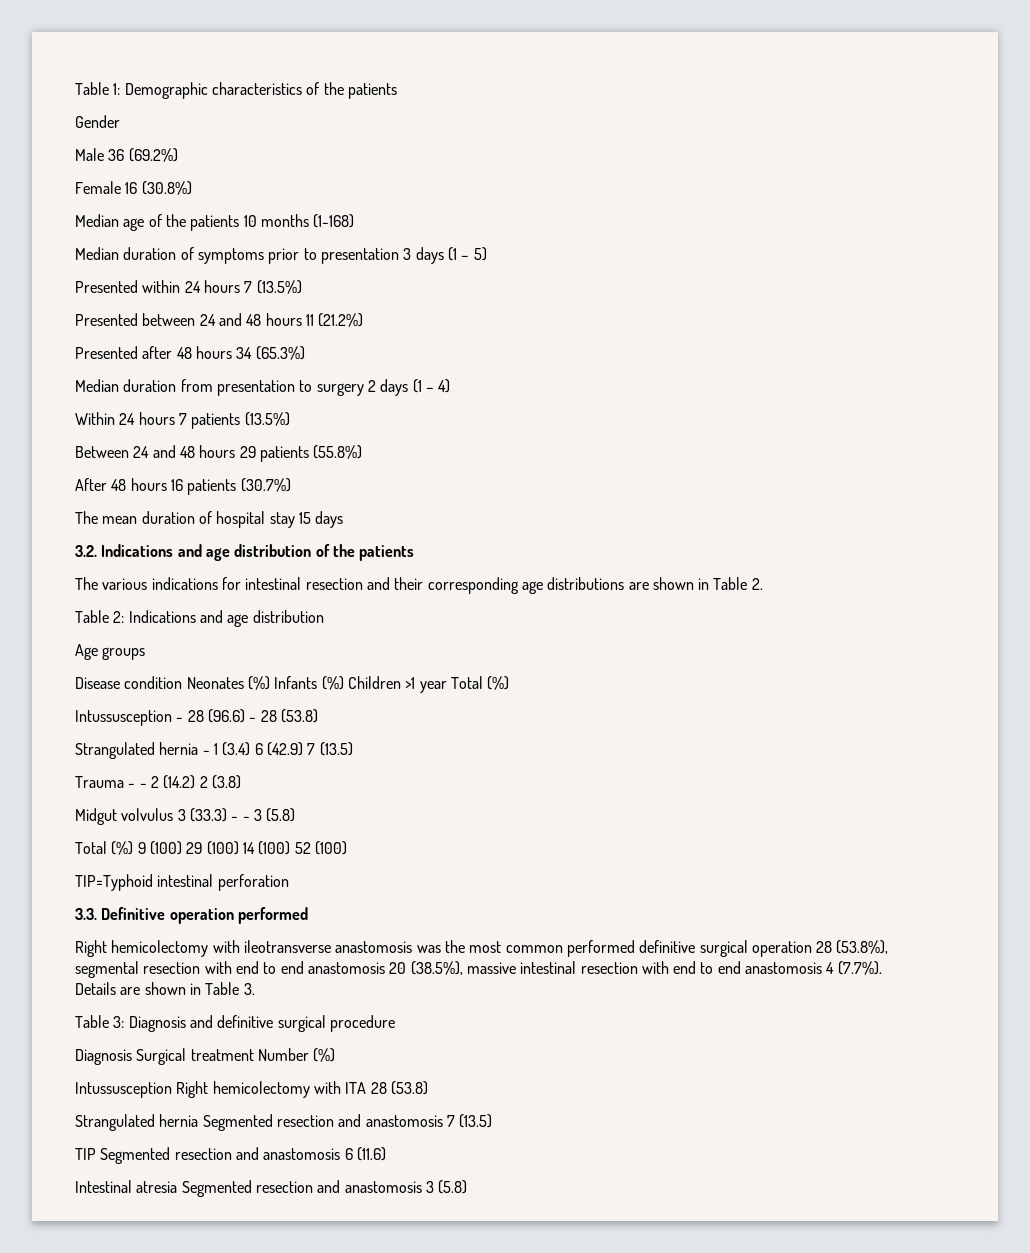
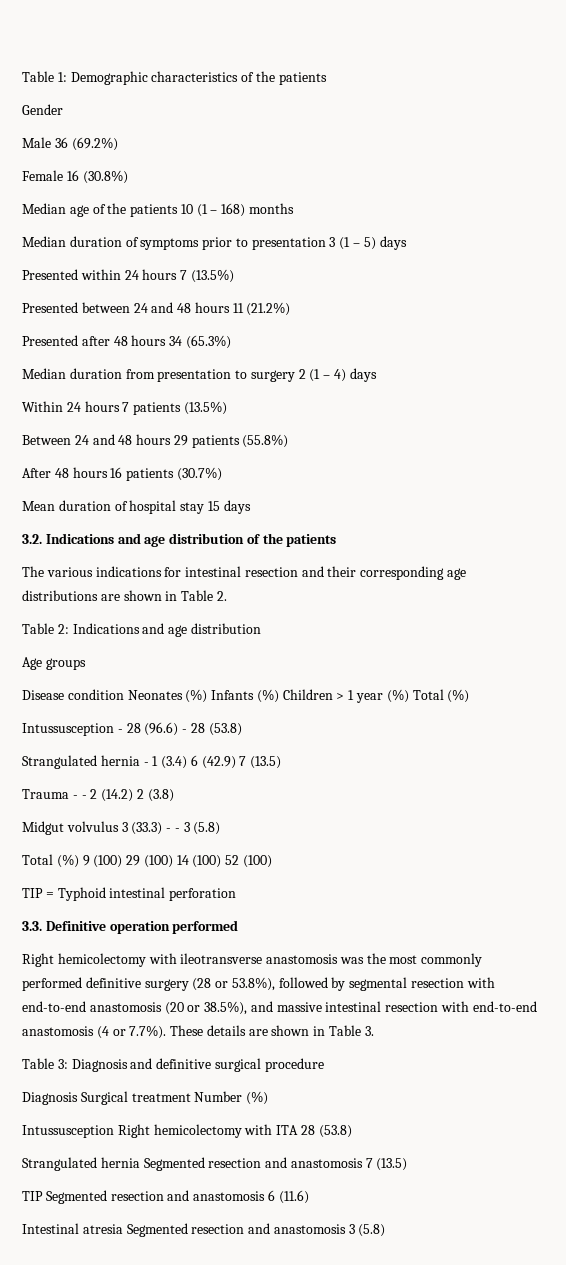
- Median age of the patients 10 months (1-168)
+ Median age of the patients 10 (1 – 168) months
- Median duration of symptoms prior to presentation 3 days (1 – 5)
+ Median duration of symptoms prior to presentation 3 (1 – 5) days
- Median duration from presentation to surgery 2 days (1 – 4)
+ Median duration from presentation to surgery 2 (1 – 4) days
- The mean duration of hospital stay 15 days
+ Mean duration of hospital stay 15 days
- Disease condition Neonates (%) Infants (%) Children >1 year Total (%)
+ Disease condition Neonates (%) Infants (%) Children > 1 year (%) Total (%)
- TIP=Typhoid intestinal perforation
+ TIP = Typhoid intestinal perforation
- Right hemicolectomy with ileotransverse anastomosis was the most common performed definitive surgical operation 28 (53.8%), segmental resection with end to end anastomosis 20 (38.5%), massive intestinal resection with end to end anastomosis 4 (7.7%). Details are shown in Table 3.
+ Right hemicolectomy with ileotransverse anastomosis was the most commonly performed definitive surgery (28 or 53.8%), followed by segmental resection with end-to-end anastomosis (20 or 38.5%), and massive intestinal resection with end-to-end anastomosis (4 or 7.7%). These details are shown in Table 3.

